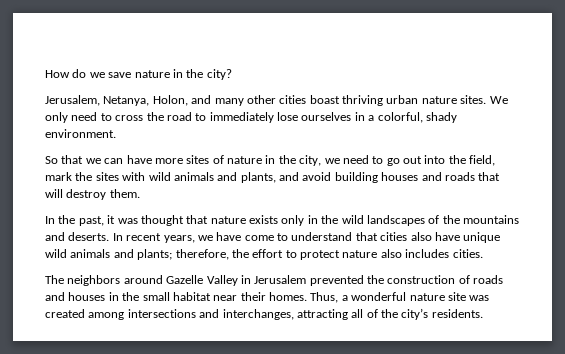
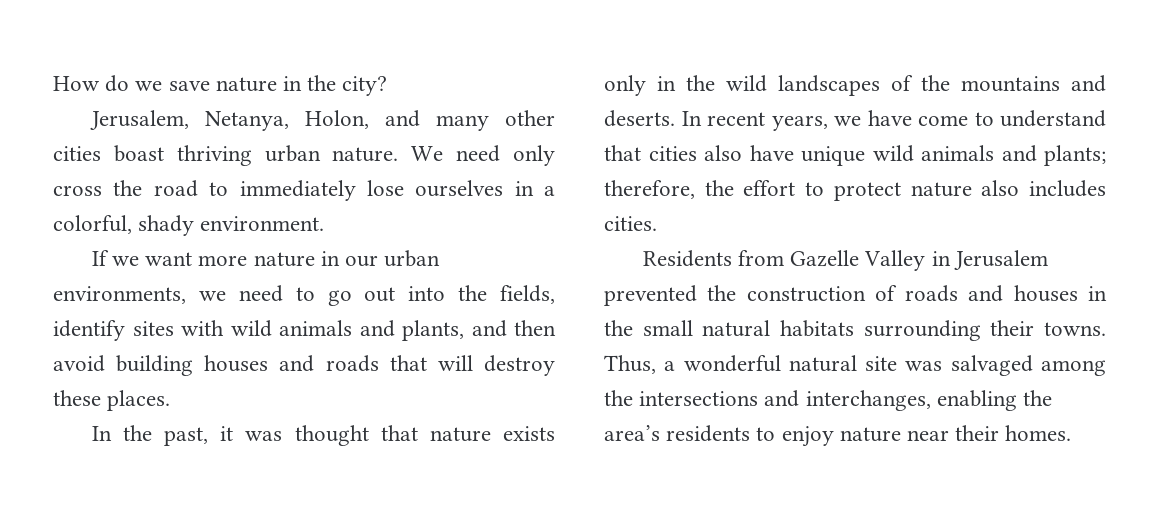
- Jerusalem, Netanya, Holon, and many other cities boast thriving urban nature sites. We only need to cross the road to immediately lose ourselves in a colorful, shady environment.
+ Jerusalem, Netanya, Holon, and many other cities boast thriving urban nature. We need only cross the road to immediately lose ourselves in a colorful, shady environment.
- So that we can have more sites of nature in the city, we need to go out into the field, mark the sites with wild animals and plants, and avoid building houses and roads that will destroy them.
+ If we want more nature in our urban environments, we need to go out into the fields, identify sites with wild animals and plants, and then avoid building houses and roads that will destroy these places.
- The neighbors around Gazelle Valley in Jerusalem prevented the construction of roads and houses in the small habitat near their homes. Thus, a wonderful nature site was created among intersections and interchanges, attracting all of the city’s residents.
+ Residents from Gazelle Valley in Jerusalem prevented the construction of roads and houses in the small natural habitats surrounding their towns. Thus, a wonderful natural site was salvaged among the intersections and interchanges, enabling the area’s residents to enjoy nature near their homes.

